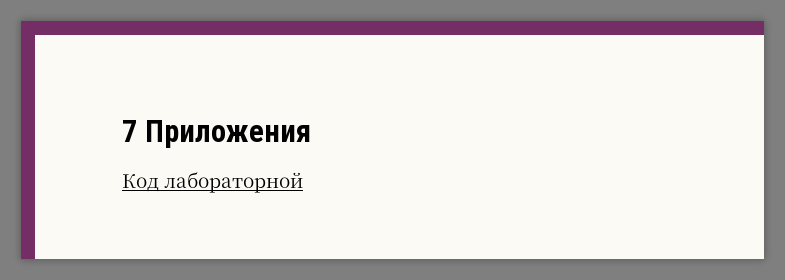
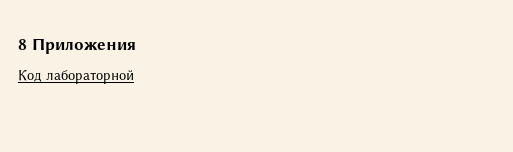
- 7 Приложения
+ 8 Приложения

